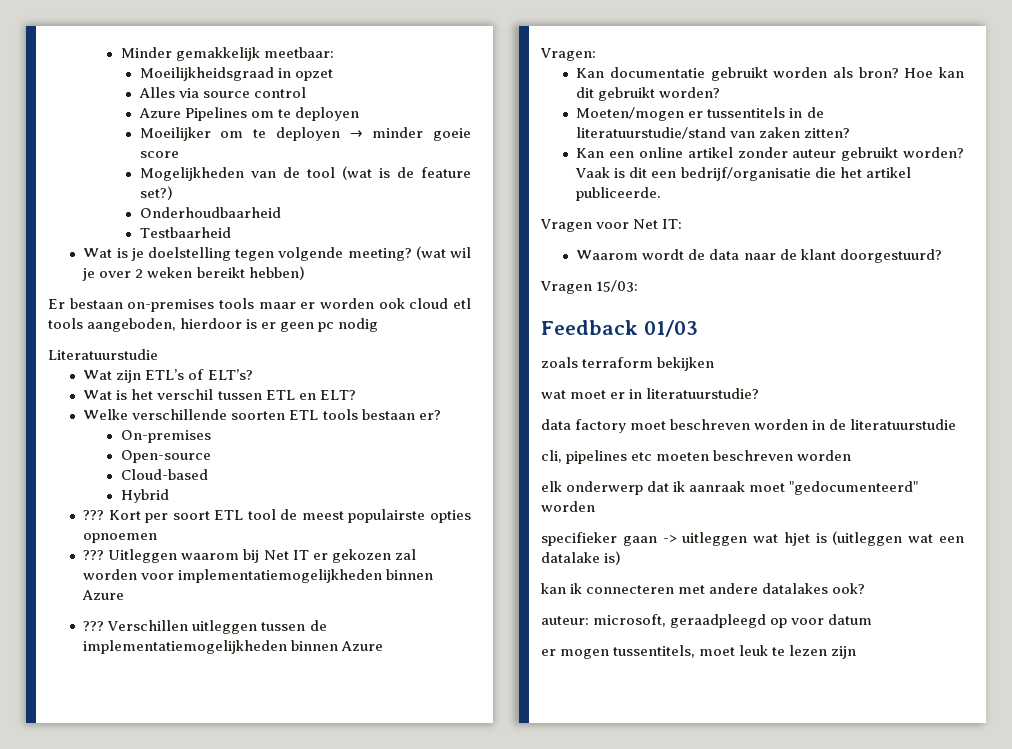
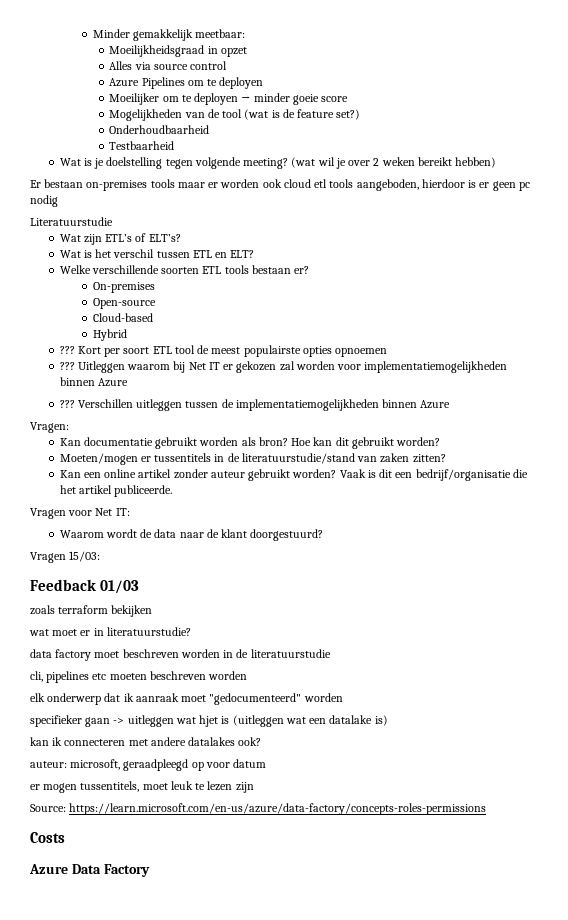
+ Source: https://learn.microsoft.com/en-us/azure/data-factory/concepts-roles-permissions
+ Costs
+ Azure Data Factory

